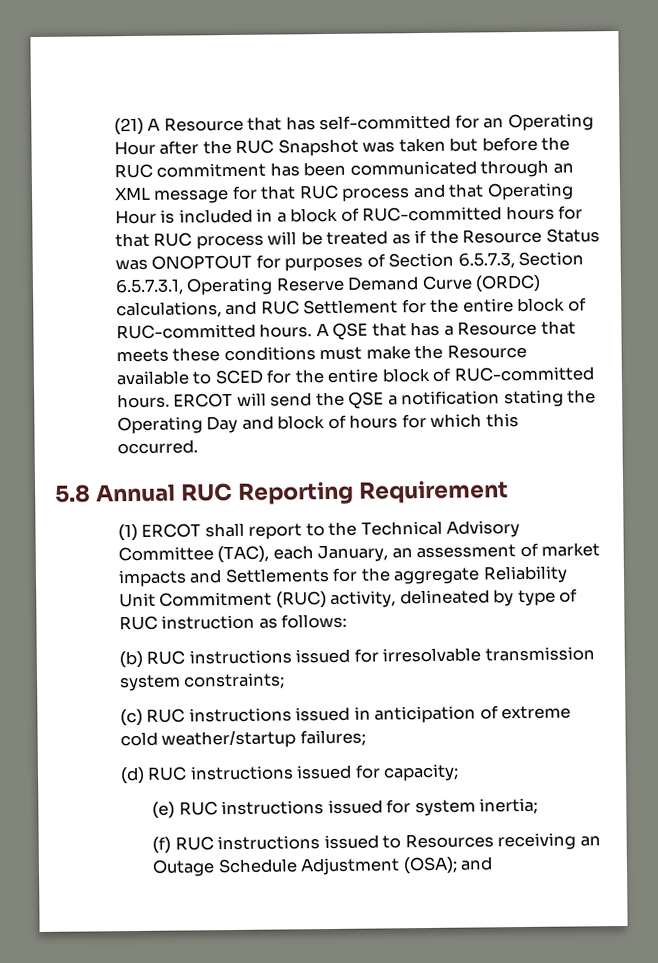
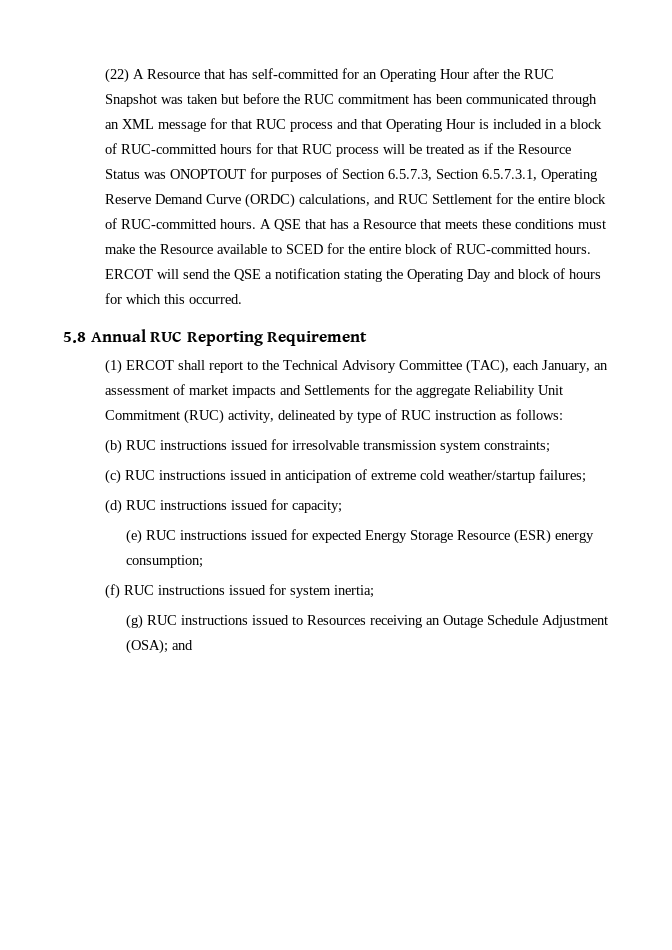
- (21) A Resource that has self-committed for an Operating Hour after the RUC Snapshot was taken but before the RUC commitment has been communicated through an XML message for that RUC process and that Operating Hour is included in a block of RUC-committed hours for that RUC process will be treated as if the Resource Status was ONOPTOUT for purposes of Section 6.5.7.3, Section 6.5.7.3.1, Operating Reserve Demand Curve (ORDC) calculations, and RUC Settlement for the entire block of RUC-committed hours.
+ (22) A Resource that has self-committed for an Operating Hour after the RUC Snapshot was taken but before the RUC commitment has been communicated through an XML message for that RUC process and that Operating Hour is included in a block of RUC-committed hours for that RUC process will be treated as if the Resource Status was ONOPTOUT for purposes of Section 6.5.7.3, Section 6.5.7.3.1, Operating Reserve Demand Curve (ORDC) calculations, and RUC Settlement for the entire block of RUC-committed hours.
- (e) RUC instructions issued for system inertia;
+ (e) RUC instructions issued for expected Energy Storage Resource (ESR) energy consumption;
+ (f) RUC instructions issued for system inertia;
- (f) RUC instructions issued to Resources receiving an Outage Schedule Adjustment (OSA); and
+ (g) RUC instructions issued to Resources receiving an Outage Schedule Adjustment (OSA); and

